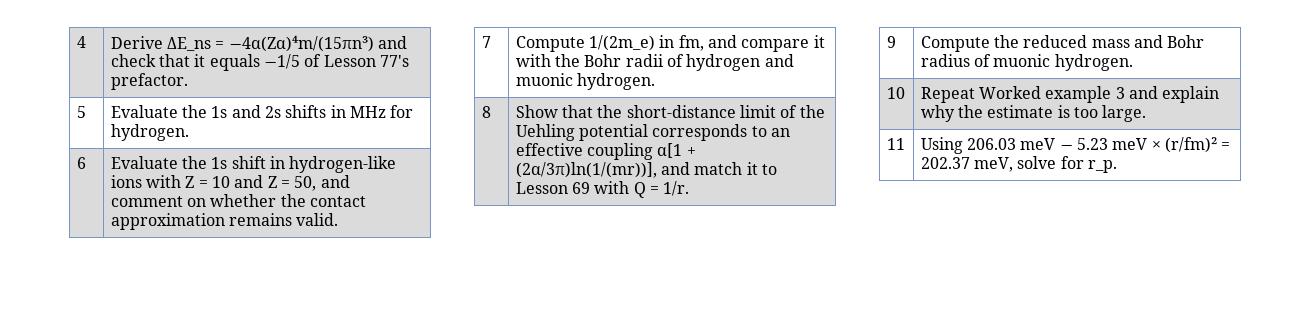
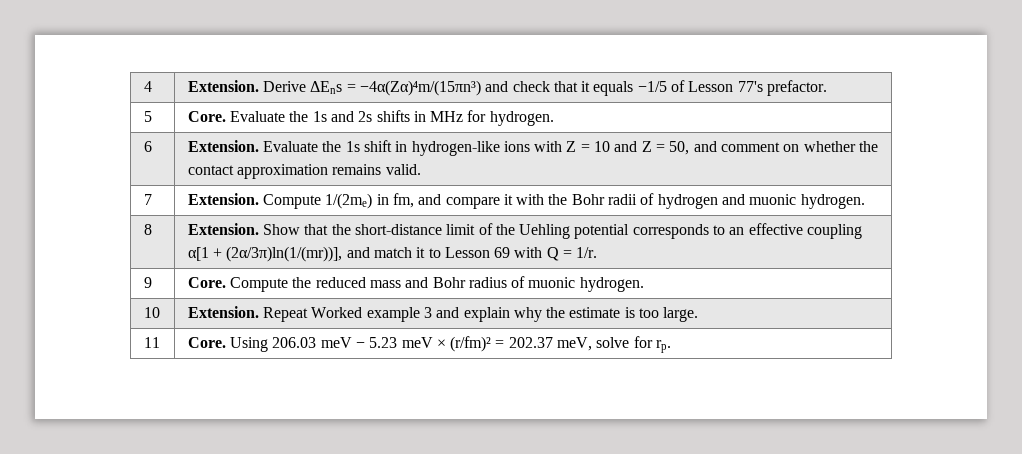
- 4 | Derive ΔE_ns = −4α(Zα)⁴m/(15πn³) and check that it equals −1/5 of Lesson 77's prefactor.
+ 4 | Extension. Derive ΔEns = −4α(Zα)⁴m/(15πn³) and check that it equals −1/5 of Lesson 77's prefactor.
- 5 | Evaluate the 1s and 2s shifts in MHz for hydrogen.
+ 5 | Core. Evaluate the 1s and 2s shifts in MHz for hydrogen.
- 6 | Evaluate the 1s shift in hydrogen-like ions with Z = 10 and Z = 50, and comment on whether the contact approximation remains valid.
+ 6 | Extension. Evaluate the 1s shift in hydrogen-like ions with Z = 10 and Z = 50, and comment on whether the contact approximation remains valid.
- 7 | Compute 1/(2m_e) in fm, and compare it with the Bohr radii of hydrogen and muonic hydrogen.
+ 7 | Extension. Compute 1/(2me) in fm, and compare it with the Bohr radii of hydrogen and muonic hydrogen.
- 8 | Show that the short-distance limit of the Uehling potential corresponds to an effective coupling α[1 + (2α/3π)ln(1/(mr))], and match it to Lesson 69 with Q = 1/r.
+ 8 | Extension. Show that the short-distance limit of the Uehling potential corresponds to an effective coupling α[1 + (2α/3π)ln(1/(mr))], and match it to Lesson 69 with Q = 1/r.
- 9 | Compute the reduced mass and Bohr radius of muonic hydrogen.
+ 9 | Core. Compute the reduced mass and Bohr radius of muonic hydrogen.
- 10 | Repeat Worked example 3 and explain why the estimate is too large.
+ 10 | Extension. Repeat Worked example 3 and explain why the estimate is too large.
- 11 | Using 206.03 meV − 5.23 meV × (r/fm)² = 202.37 meV, solve for r_p.
+ 11 | Core. Using 206.03 meV − 5.23 meV × (r/fm)² = 202.37 meV, solve for rp.

